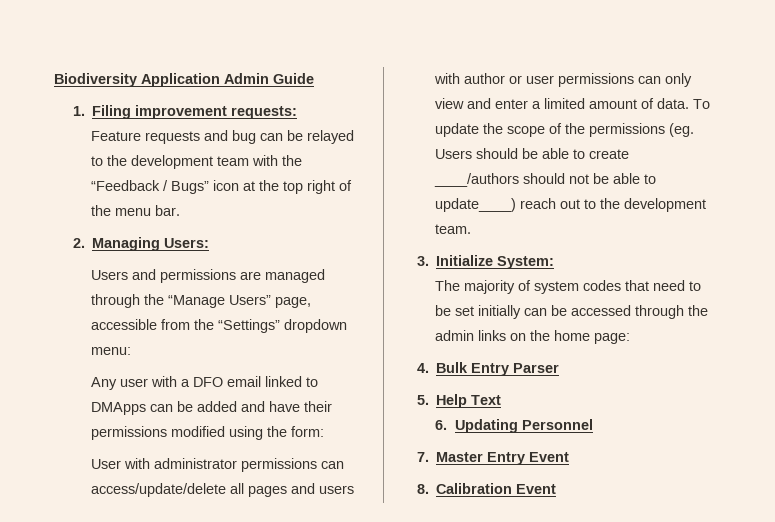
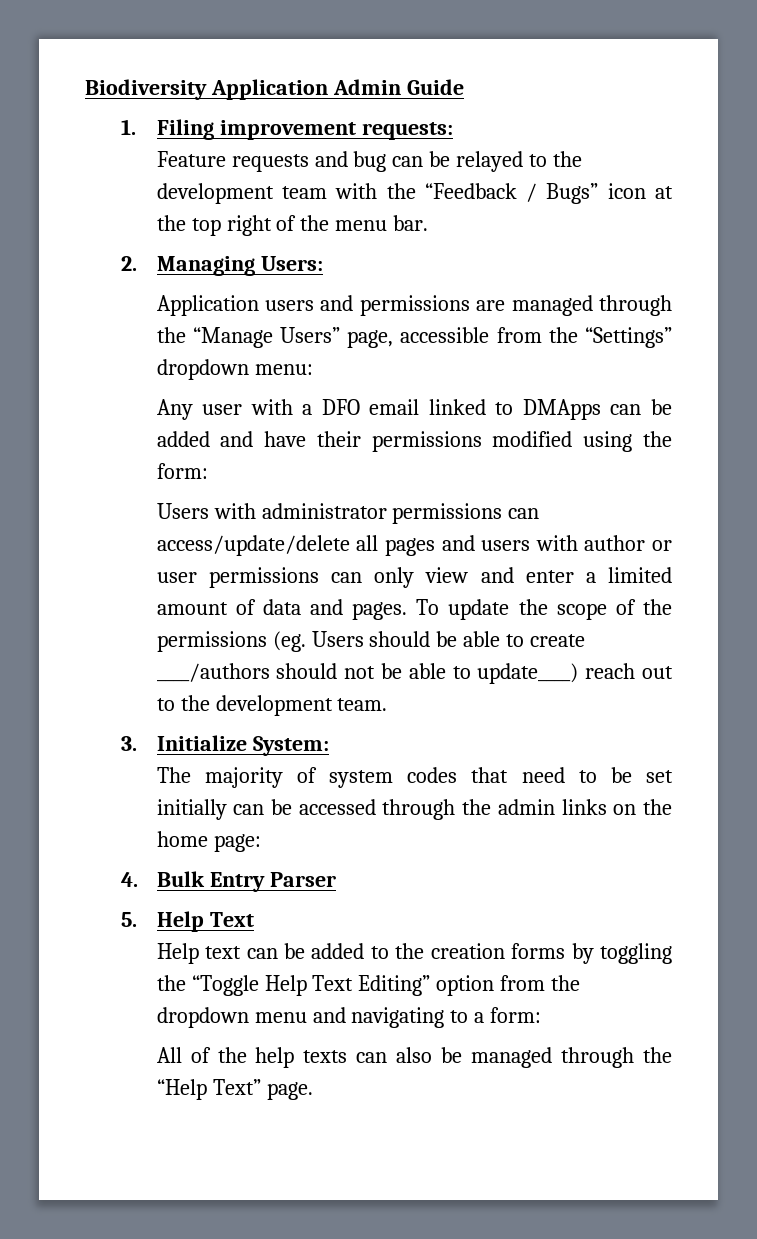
- Users and permissions are managed through the “Manage Users” page, accessible from the “Settings” dropdown menu:
+ Application users and permissions are managed through the “Manage Users” page, accessible from the “Settings” dropdown menu:
- User with administrator permissions can access/update/delete all pages and users with author or user permissions can only view and enter a limited amount of data.
+ Users with administrator permissions can access/update/delete all pages and users with author or user permissions can only view and enter a limited amount of data and pages.
- 6. Updating Personnel
- 7. Master Entry Event
- 8. Calibration Event
+ Help text can be added to the creation forms by toggling the “Toggle Help Text Editing” option from the dropdown menu and navigating to a form:
+ All of the help texts can also be managed through the “Help Text” page.

